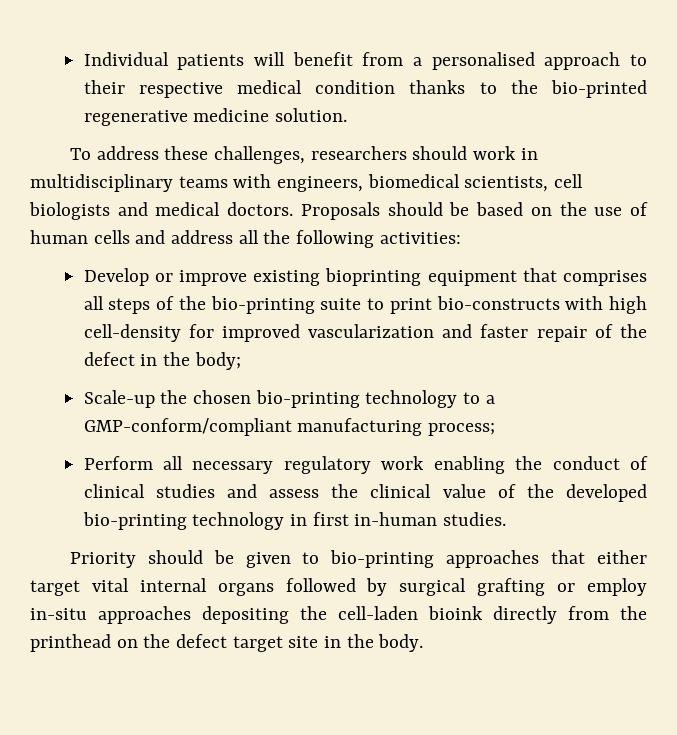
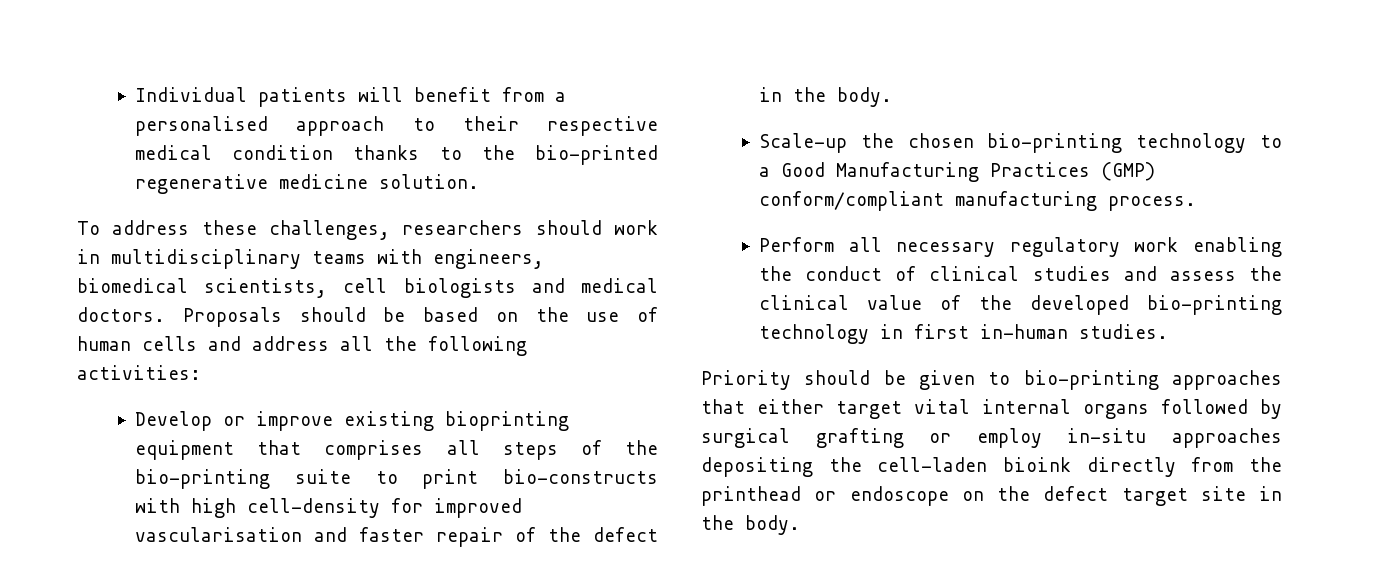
- Develop or improve existing bioprinting equipment that comprises all steps of the bio-printing suite to print bio-constructs with high cell-density for improved vascularization and faster repair of the defect in the body;
+ Develop or improve existing bioprinting equipment that comprises all steps of the bio-printing suite to print bio-constructs with high cell-density for improved vascularisation and faster repair of the defect in the body.
- Scale-up the chosen bio-printing technology to a GMP-conform/compliant manufacturing process;
+ Scale-up the chosen bio-printing technology to a Good Manufacturing Practices (GMP) conform/compliant manufacturing process.
- Priority should be given to bio-printing approaches that either target vital internal organs followed by surgical grafting or employ in-situ approaches depositing the cell-laden bioink directly from the printhead on the defect target site in the body.
+ Priority should be given to bio-printing approaches that either target vital internal organs followed by surgical grafting or employ in-situ approaches depositing the cell-laden bioink directly from the printhead or endoscope on the defect target site in the body.

